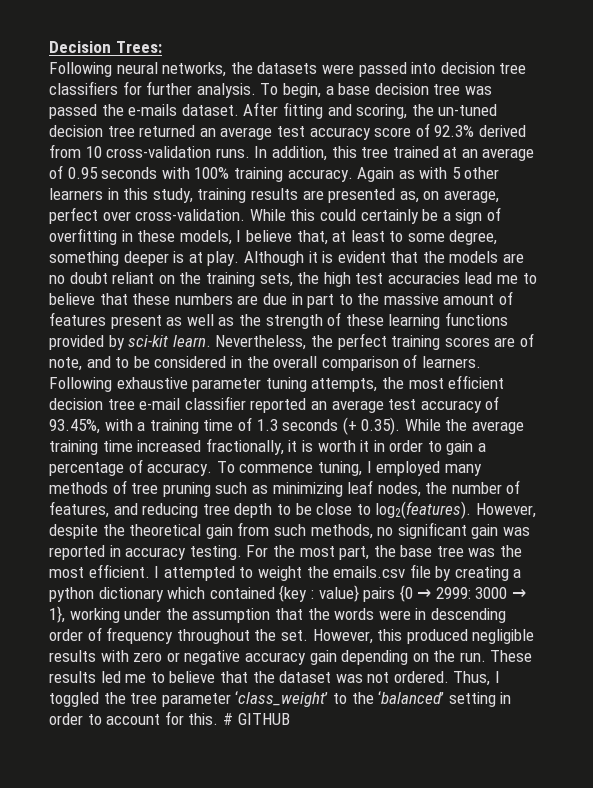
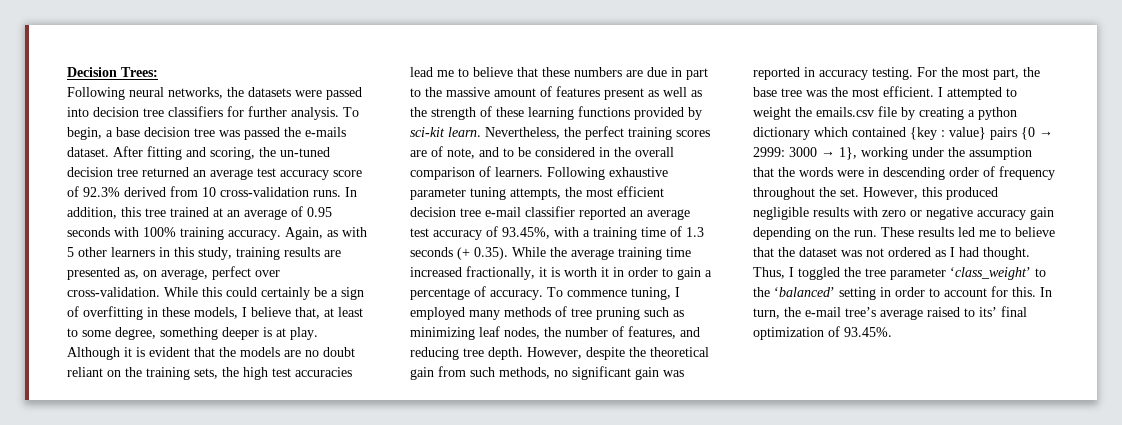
- Again as with 5 other learners in this study, training results are presented as, on average, perfect over cross-validation.
+ Again, as with 5 other learners in this study, training results are presented as, on average, perfect over cross-validation.
- To commence tuning, I employed many methods of tree pruning such as minimizing leaf nodes, the number of features, and reducing tree depth to be close to log2(features).
+ To commence tuning, I employed many methods of tree pruning such as minimizing leaf nodes, the number of features, and reducing tree depth.
- These results led me to believe that the dataset was not ordered.
+ These results led me to believe that the dataset was not ordered as I had thought.
- # GITHUB
+ In turn, the e-mail tree’s average raised to its’ final optimization of 93.45%.

